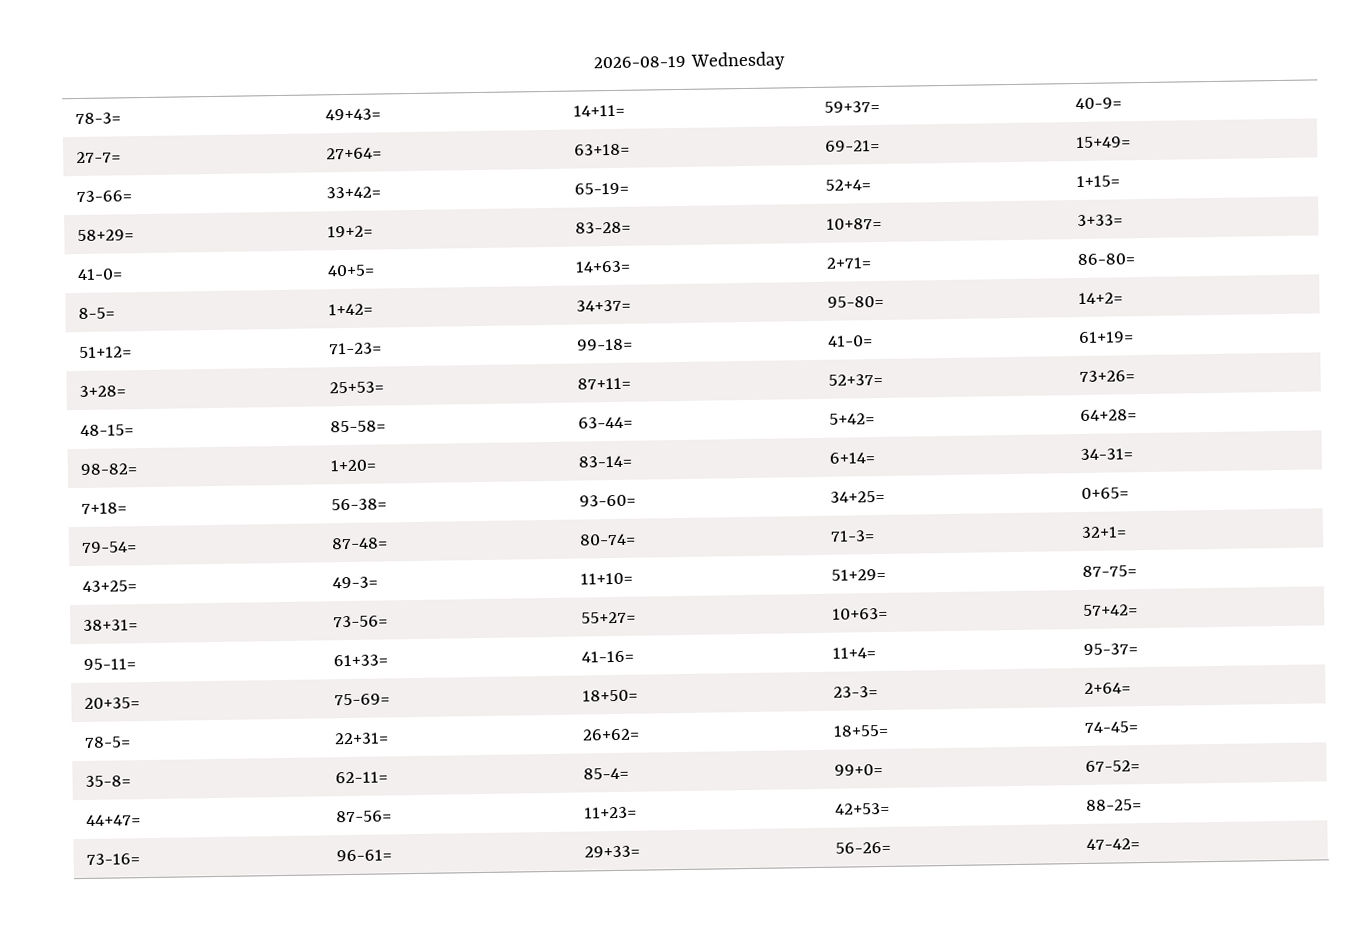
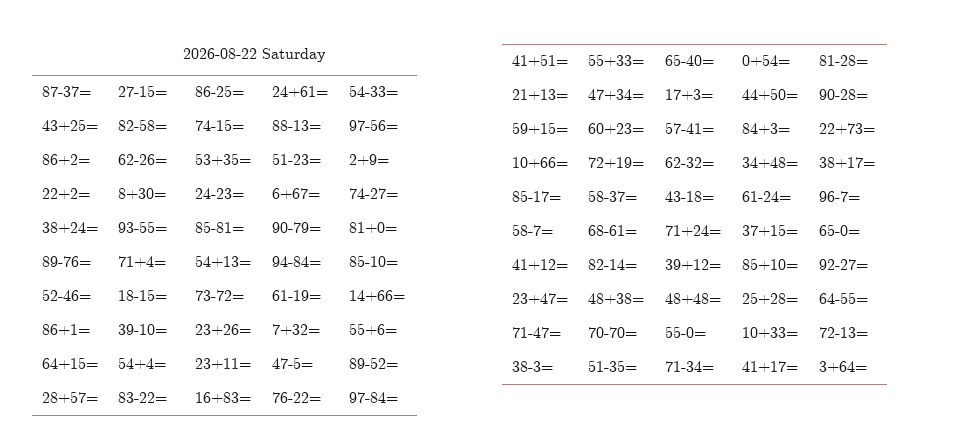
- 2026-08-19 Wednesday
- 78-3= | 49+43= | 14+11= | 59+37= | 40-9=
- 27-7= | 27+64= | 63+18= | 69-21= | 15+49=
- 73-66= | 33+42= | 65-19= | 52+4= | 1+15=
- 58+29= | 19+2= | 83-28= | 10+87= | 3+33=
- 41-0= | 40+5= | 14+63= | 2+71= | 86-80=
- 8-5= | 1+42= | 34+37= | 95-80= | 14+2=
- 51+12= | 71-23= | 99-18= | 41-0= | 61+19=
- 3+28= | 25+53= | 87+11= | 52+37= | 73+26=
- 48-15= | 85-58= | 63-44= | 5+42= | 64+28=
- 98-82= | 1+20= | 83-14= | 6+14= | 34-31=
- 7+18= | 56-38= | 93-60= | 34+25= | 0+65=
- 79-54= | 87-48= | 80-74= | 71-3= | 32+1=
- 43+25= | 49-3= | 11+10= | 51+29= | 87-75=
- 38+31= | 73-56= | 55+27= | 10+63= | 57+42=
- 95-11= | 61+33= | 41-16= | 11+4= | 95-37=
- 20+35= | 75-69= | 18+50= | 23-3= | 2+64=
- 78-5= | 22+31= | 26+62= | 18+55= | 74-45=
- 35-8= | 62-11= | 85-4= | 99+0= | 67-52=
- 44+47= | 87-56= | 11+23= | 42+53= | 88-25=
- 73-16= | 96-61= | 29+33= | 56-26= | 47-42=
+ 2026-08-22 Saturday
+ 87-37= | 27-15= | 86-25= | 24+61= | 54-33=
+ 43+25= | 82-58= | 74-15= | 88-13= | 97-56=
+ 86+2= | 62-26= | 53+35= | 51-23= | 2+9=
+ 22+2= | 8+30= | 24-23= | 6+67= | 74-27=
+ 38+24= | 93-55= | 85-81= | 90-79= | 81+0=
+ 89-76= | 71+4= | 54+13= | 94-84= | 85-10=
+ 52-46= | 18-15= | 73-72= | 61-19= | 14+66=
+ 86+1= | 39-10= | 23+26= | 7+32= | 55+6=
+ 64+15= | 54+4= | 23+11= | 47-5= | 89-52=
+ 28+57= | 83-22= | 16+83= | 76-22= | 97-84=
+ 41+51= | 55+33= | 65-40= | 0+54= | 81-28=
+ 21+13= | 47+34= | 17+3= | 44+50= | 90-28=
+ 59+15= | 60+23= | 57-41= | 84+3= | 22+73=
+ 10+66= | 72+19= | 62-32= | 34+48= | 38+17=
+ 85-17= | 58-37= | 43-18= | 61-24= | 96-7=
+ 58-7= | 68-61= | 71+24= | 37+15= | 65-0=
+ 41+12= | 82-14= | 39+12= | 85+10= | 92-27=
+ 23+47= | 48+38= | 48+48= | 25+28= | 64-55=
+ 71-47= | 70-70= | 55-0= | 10+33= | 72-13=
+ 38-3= | 51-35= | 71-34= | 41+17= | 3+64=

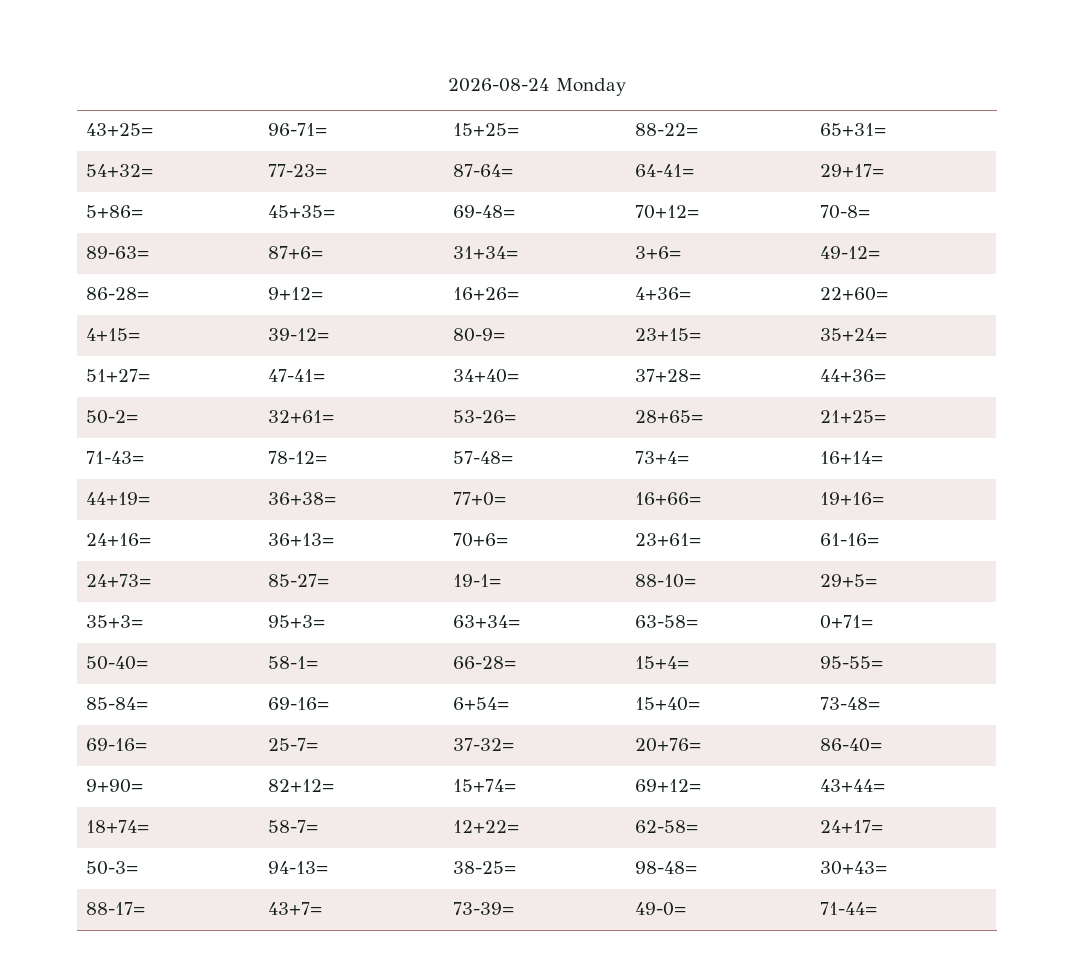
- 2026-08-22 Saturday
- 87-37= | 27-15= | 86-25= | 24+61= | 54-33=
- 43+25= | 82-58= | 74-15= | 88-13= | 97-56=
- 86+2= | 62-26= | 53+35= | 51-23= | 2+9=
- 22+2= | 8+30= | 24-23= | 6+67= | 74-27=
- 38+24= | 93-55= | 85-81= | 90-79= | 81+0=
- 89-76= | 71+4= | 54+13= | 94-84= | 85-10=
- 52-46= | 18-15= | 73-72= | 61-19= | 14+66=
- 86+1= | 39-10= | 23+26= | 7+32= | 55+6=
- 64+15= | 54+4= | 23+11= | 47-5= | 89-52=
- 28+57= | 83-22= | 16+83= | 76-22= | 97-84=
- 41+51= | 55+33= | 65-40= | 0+54= | 81-28=
- 21+13= | 47+34= | 17+3= | 44+50= | 90-28=
- 59+15= | 60+23= | 57-41= | 84+3= | 22+73=
- 10+66= | 72+19= | 62-32= | 34+48= | 38+17=
- 85-17= | 58-37= | 43-18= | 61-24= | 96-7=
- 58-7= | 68-61= | 71+24= | 37+15= | 65-0=
- 41+12= | 82-14= | 39+12= | 85+10= | 92-27=
- 23+47= | 48+38= | 48+48= | 25+28= | 64-55=
- 71-47= | 70-70= | 55-0= | 10+33= | 72-13=
- 38-3= | 51-35= | 71-34= | 41+17= | 3+64=
+ 2026-08-24 Monday
+ 43+25= | 96-71= | 15+25= | 88-22= | 65+31=
+ 54+32= | 77-23= | 87-64= | 64-41= | 29+17=
+ 5+86= | 45+35= | 69-48= | 70+12= | 70-8=
+ 89-63= | 87+6= | 31+34= | 3+6= | 49-12=
+ 86-28= | 9+12= | 16+26= | 4+36= | 22+60=
+ 4+15= | 39-12= | 80-9= | 23+15= | 35+24=
+ 51+27= | 47-41= | 34+40= | 37+28= | 44+36=
+ 50-2= | 32+61= | 53-26= | 28+65= | 21+25=
+ 71-43= | 78-12= | 57-48= | 73+4= | 16+14=
+ 44+19= | 36+38= | 77+0= | 16+66= | 19+16=
+ 24+16= | 36+13= | 70+6= | 23+61= | 61-16=
+ 24+73= | 85-27= | 19-1= | 88-10= | 29+5=
+ 35+3= | 95+3= | 63+34= | 63-58= | 0+71=
+ 50-40= | 58-1= | 66-28= | 15+4= | 95-55=
+ 85-84= | 69-16= | 6+54= | 15+40= | 73-48=
+ 69-16= | 25-7= | 37-32= | 20+76= | 86-40=
+ 9+90= | 82+12= | 15+74= | 69+12= | 43+44=
+ 18+74= | 58-7= | 12+22= | 62-58= | 24+17=
+ 50-3= | 94-13= | 38-25= | 98-48= | 30+43=
+ 88-17= | 43+7= | 73-39= | 49-0= | 71-44=

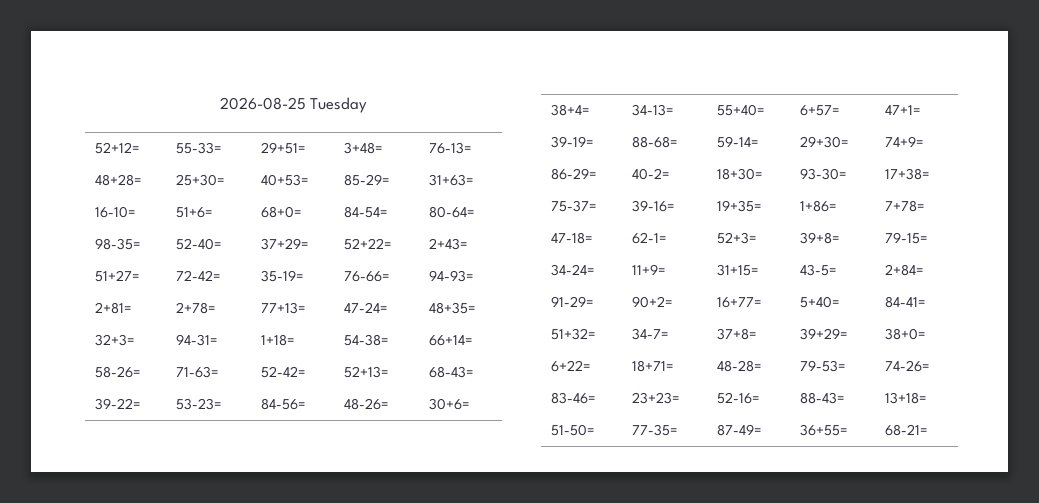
- 2026-08-24 Monday
- 43+25= | 96-71= | 15+25= | 88-22= | 65+31=
- 54+32= | 77-23= | 87-64= | 64-41= | 29+17=
- 5+86= | 45+35= | 69-48= | 70+12= | 70-8=
- 89-63= | 87+6= | 31+34= | 3+6= | 49-12=
- 86-28= | 9+12= | 16+26= | 4+36= | 22+60=
- 4+15= | 39-12= | 80-9= | 23+15= | 35+24=
- 51+27= | 47-41= | 34+40= | 37+28= | 44+36=
- 50-2= | 32+61= | 53-26= | 28+65= | 21+25=
- 71-43= | 78-12= | 57-48= | 73+4= | 16+14=
- 44+19= | 36+38= | 77+0= | 16+66= | 19+16=
- 24+16= | 36+13= | 70+6= | 23+61= | 61-16=
- 24+73= | 85-27= | 19-1= | 88-10= | 29+5=
- 35+3= | 95+3= | 63+34= | 63-58= | 0+71=
- 50-40= | 58-1= | 66-28= | 15+4= | 95-55=
- 85-84= | 69-16= | 6+54= | 15+40= | 73-48=
- 69-16= | 25-7= | 37-32= | 20+76= | 86-40=
- 9+90= | 82+12= | 15+74= | 69+12= | 43+44=
- 18+74= | 58-7= | 12+22= | 62-58= | 24+17=
- 50-3= | 94-13= | 38-25= | 98-48= | 30+43=
- 88-17= | 43+7= | 73-39= | 49-0= | 71-44=
+ 2026-08-25 Tuesday
+ 52+12= | 55-33= | 29+51= | 3+48= | 76-13=
+ 48+28= | 25+30= | 40+53= | 85-29= | 31+63=
+ 16-10= | 51+6= | 68+0= | 84-54= | 80-64=
+ 98-35= | 52-40= | 37+29= | 52+22= | 2+43=
+ 51+27= | 72-42= | 35-19= | 76-66= | 94-93=
+ 2+81= | 2+78= | 77+13= | 47-24= | 48+35=
+ 32+3= | 94-31= | 1+18= | 54-38= | 66+14=
+ 58-26= | 71-63= | 52-42= | 52+13= | 68-43=
+ 39-22= | 53-23= | 84-56= | 48-26= | 30+6=
+ 38+4= | 34-13= | 55+40= | 6+57= | 47+1=
+ 39-19= | 88-68= | 59-14= | 29+30= | 74+9=
+ 86-29= | 40-2= | 18+30= | 93-30= | 17+38=
+ 75-37= | 39-16= | 19+35= | 1+86= | 7+78=
+ 47-18= | 62-1= | 52+3= | 39+8= | 79-15=
+ 34-24= | 11+9= | 31+15= | 43-5= | 2+84=
+ 91-29= | 90+2= | 16+77= | 5+40= | 84-41=
+ 51+32= | 34-7= | 37+8= | 39+29= | 38+0=
+ 6+22= | 18+71= | 48-28= | 79-53= | 74-26=
+ 83-46= | 23+23= | 52-16= | 88-43= | 13+18=
+ 51-50= | 77-35= | 87-49= | 36+55= | 68-21=

